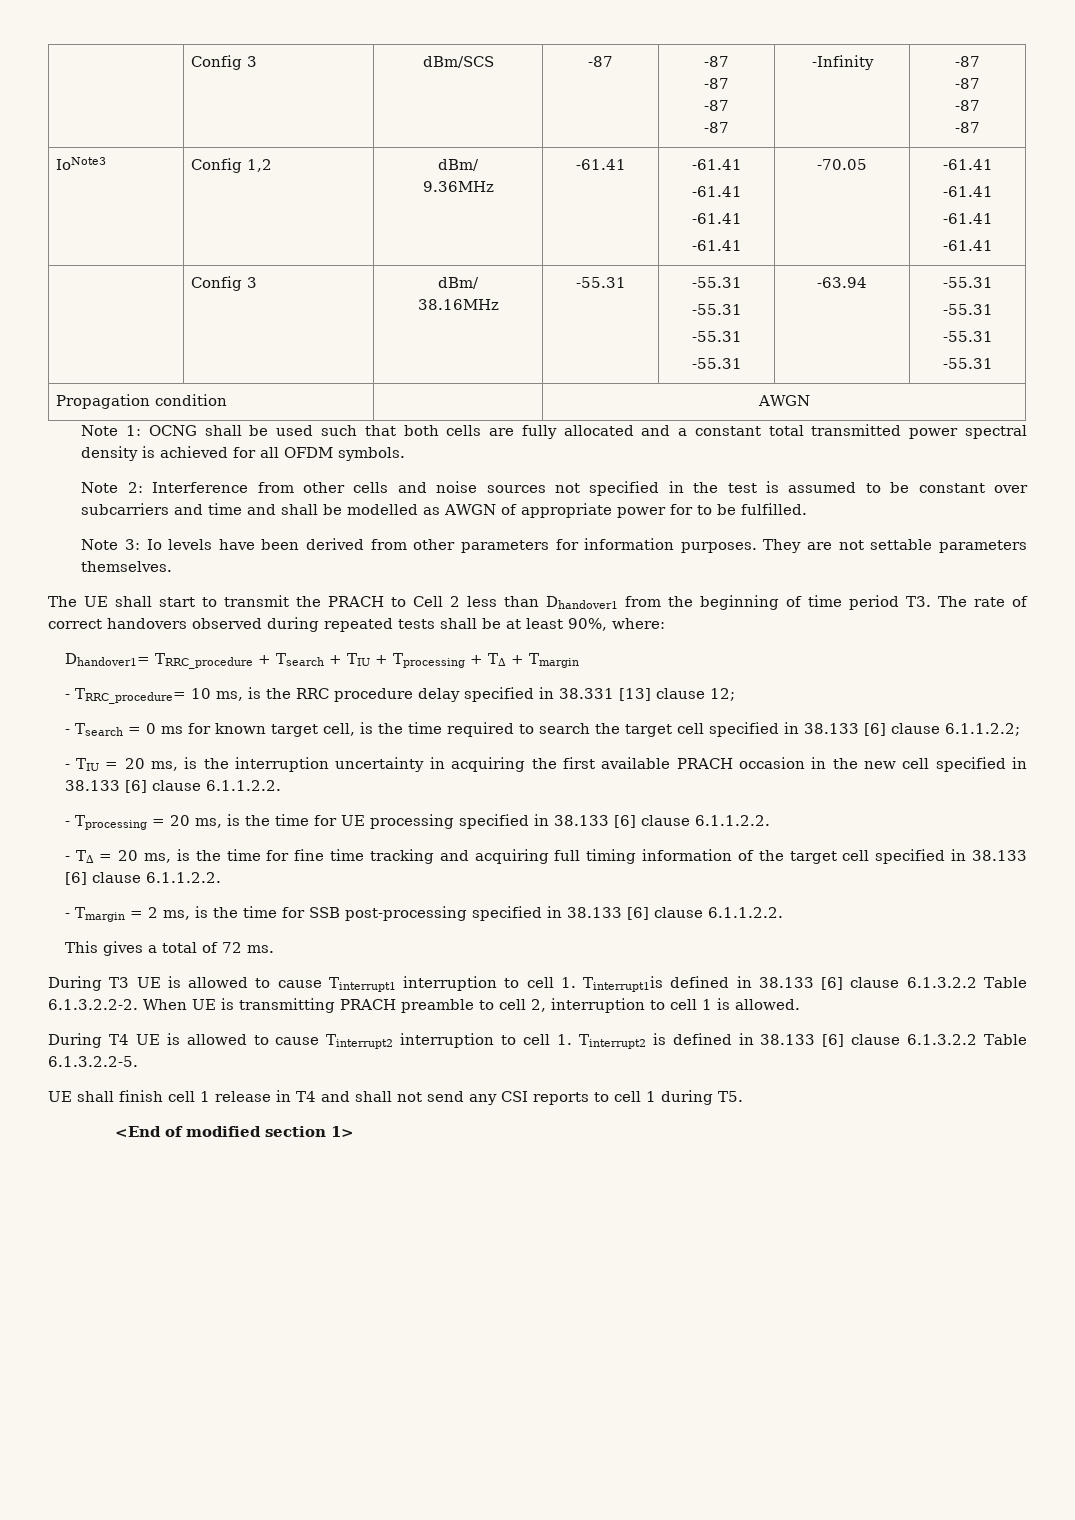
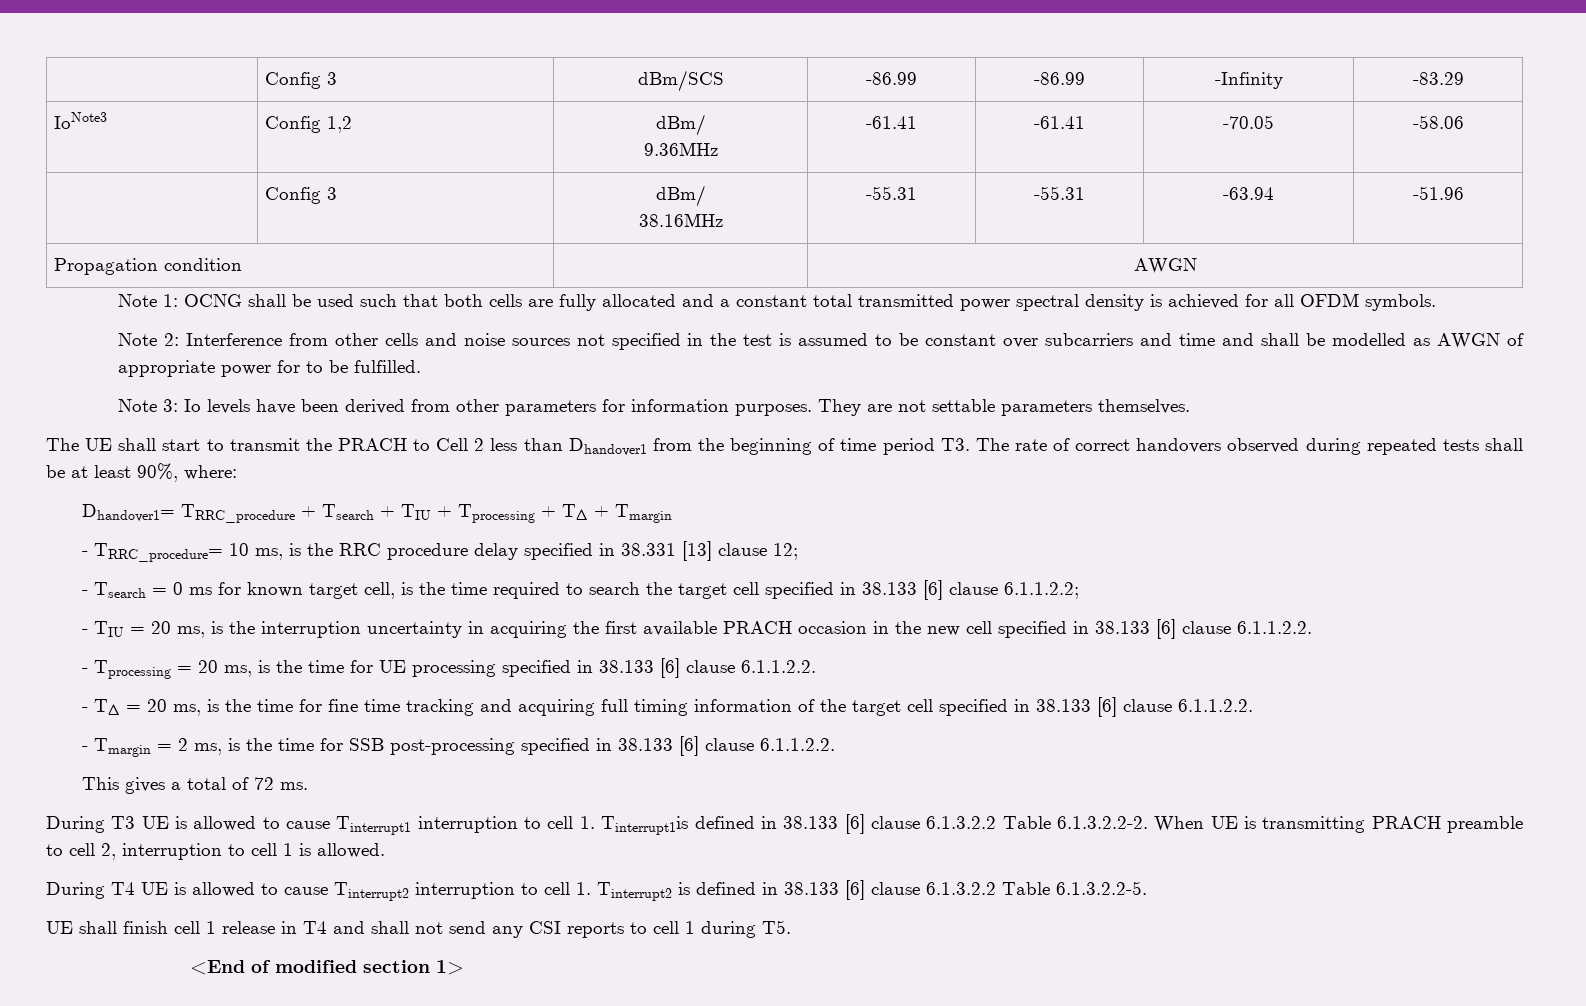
- | Config 3 | dBm/SCS | -87 | -87
- -87
- -87
- -87 | -Infinity | -87
- -87
- -87
- -87
+ | Config 3 | dBm/SCS | -86.99 | -86.99 | -Infinity | -83.29
  IoNote3 | Config 1,2 | dBm/
- 9.36MHz | -61.41 | -61.41
- -61.41
- -61.41
- -61.41 | -70.05 | -61.41
- -61.41
- -61.41
- -61.41
+ 9.36MHz | -61.41 | -61.41 | -70.05 | -58.06
  | Config 3 | dBm/
- 38.16MHz | -55.31 | -55.31
- -55.31
- -55.31
- -55.31 | -63.94 | -55.31
- -55.31
- -55.31
- -55.31
+ 38.16MHz | -55.31 | -55.31 | -63.94 | -51.96

